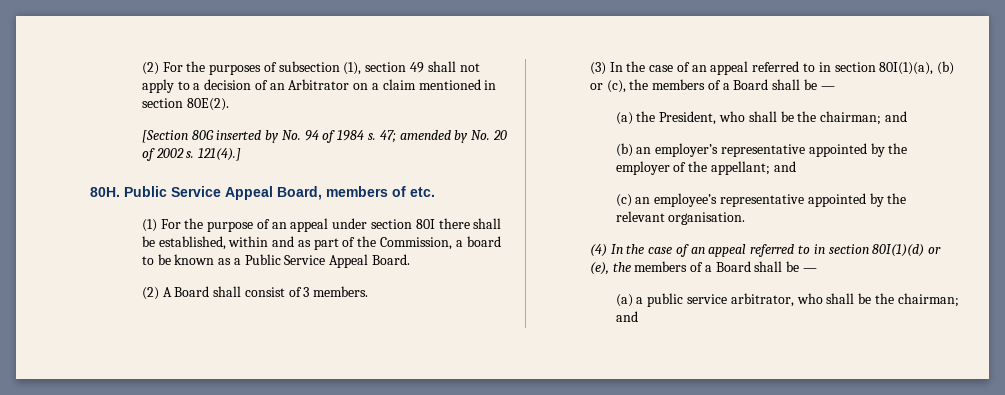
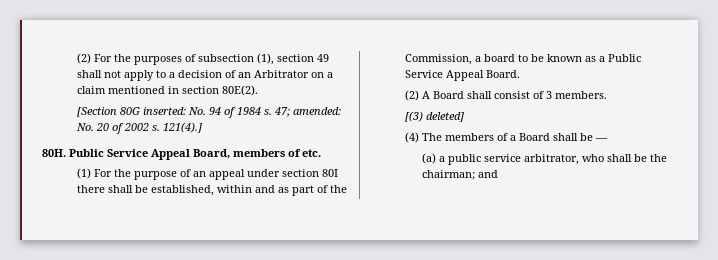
- [Section 80G inserted by No. 94 of 1984 s.
+ [Section 80G inserted: No. 94 of 1984 s.
- 47; amended by No. 20 of 2002 s.
+ 47; amended: No. 20 of 2002 s.
- (3) In the case of an appeal referred to in section 80I(1)(a), (b) or (c), the members of a Board shall be —
- (a) the President, who shall be the chairman; and
- (b) an employer’s representative appointed by the employer of the appellant; and
- (c) an employee’s representative appointed by the relevant organisation.
- (4) In the case of an appeal referred to in section 80I(1)(d) or (e), the members of a Board shall be —
+ [(3) deleted]
+ (4) The members of a Board shall be —

